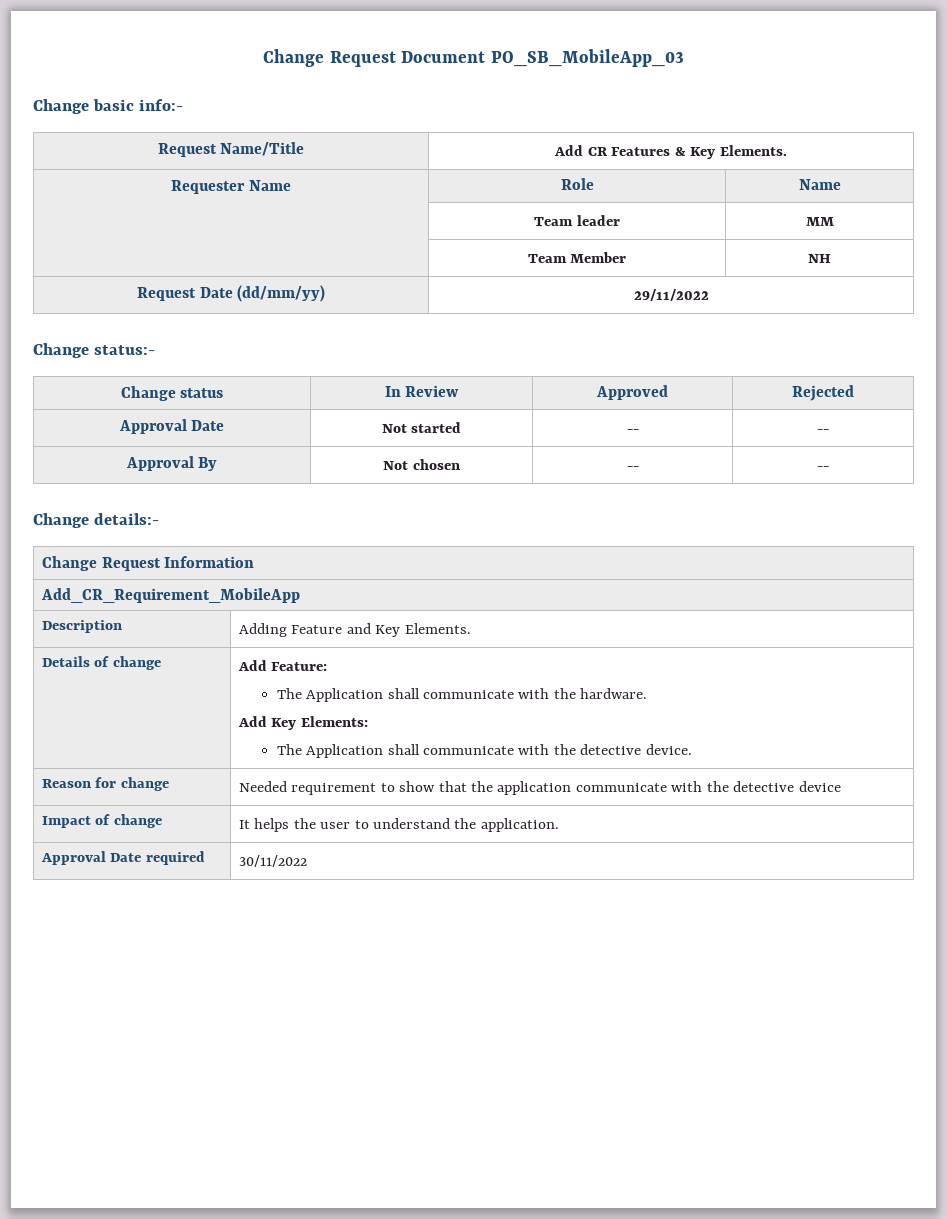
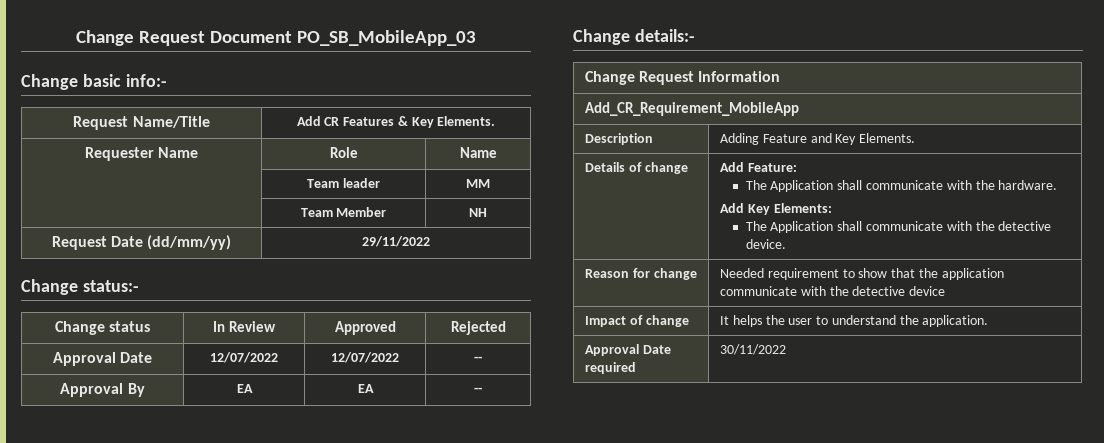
- Approval Date | Not started | -- | --
+ Approval Date | 12/07/2022 | 12/07/2022 | --
- Approval By | Not chosen | -- | --
+ Approval By | EA | EA | --

